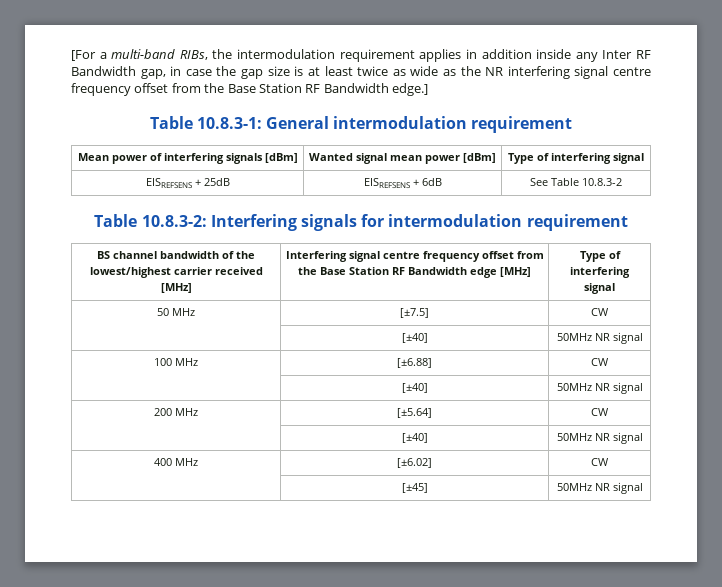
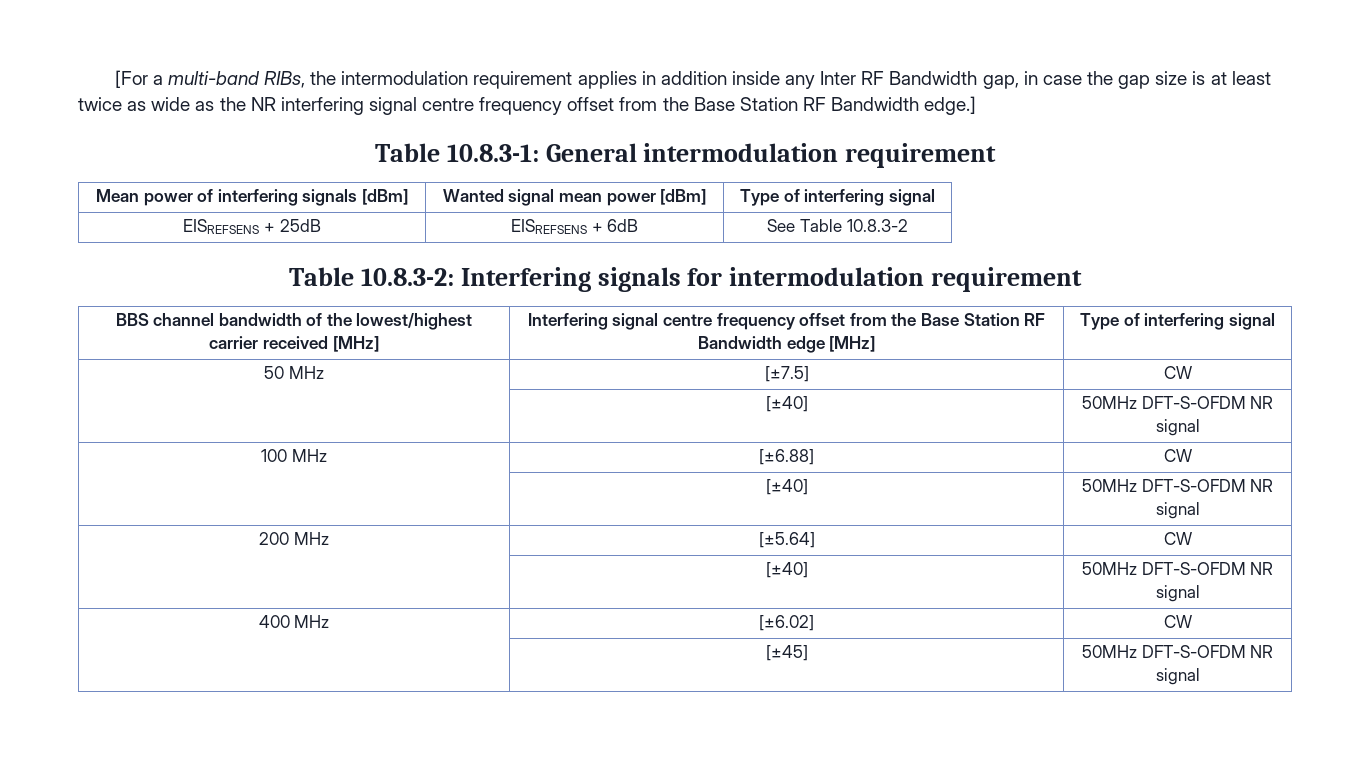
- BS channel bandwidth of the lowest/highest carrier received [MHz] | Interfering signal centre frequency offset from the Base Station RF Bandwidth edge [MHz] | Type of interfering signal
+ BBS channel bandwidth of the lowest/highest carrier received [MHz] | Interfering signal centre frequency offset from the Base Station RF Bandwidth edge [MHz] | Type of interfering signal
  50 MHz | [±7.5] | CW
- | [±40] | 50MHz NR signal
+ | [±40] | 50MHz DFT-S-OFDM NR signal
  100 MHz | [±6.88] | CW
- | [±40] | 50MHz NR signal
+ | [±40] | 50MHz DFT-S-OFDM NR signal
  200 MHz | [±5.64] | CW
- | [±40] | 50MHz NR signal
+ | [±40] | 50MHz DFT-S-OFDM NR signal
- | [±45] | 50MHz NR signal
+ | [±45] | 50MHz DFT-S-OFDM NR signal

